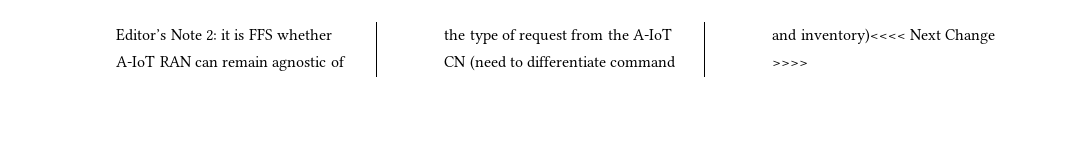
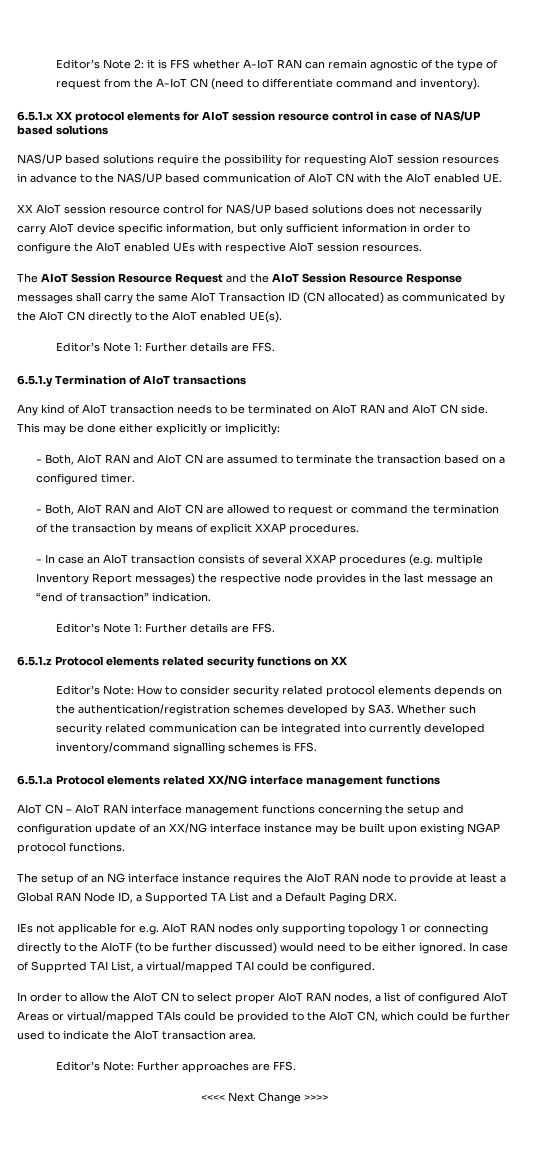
- Editor’s Note 2: it is FFS whether A-IoT RAN can remain agnostic of the type of request from the A-IoT CN (need to differentiate command and inventory)<<<< Next Change >>>>
+ Editor’s Note 2: it is FFS whether A-IoT RAN can remain agnostic of the type of request from the A-IoT CN (need to differentiate command and inventory).
+ 6.5.1.x XX protocol elements for AIoT session resource control in case of NAS/UP based solutions
+ NAS/UP based solutions require the possibility for requesting AIoT session resources in advance to the NAS/UP based communication of AIoT CN with the AIoT enabled UE.
+ XX AIoT session resource control for NAS/UP based solutions does not necessarily carry AIoT device specific information, but only sufficient information in order to configure the AIoT enabled UEs with respective AIoT session resources.
+ The AIoT Session Resource Request and the AIoT Session Resource Response messages shall carry the same AIoT Transaction ID (CN allocated) as communicated by the AIoT CN directly to the AIoT enabled UE(s).
+ Editor’s Note 1: Further details are FFS.
+ 6.5.1.y Termination of AIoT transactions
+ Any kind of AIoT transaction needs to be terminated on AIoT RAN and AIoT CN side. This may be done either explicitly or implicitly:
+ - Both, AIoT RAN and AIoT CN are assumed to terminate the transaction based on a configured timer.
+ - Both, AIoT RAN and AIoT CN are allowed to request or command the termination of the transaction by means of explicit XXAP procedures.
+ - In case an AIoT transaction consists of several XXAP procedures (e.g. multiple Inventory Report messages) the respective node provides in the last message an “end of transaction” indication.
+ Editor’s Note 1: Further details are FFS.
+ 6.5.1.z Protocol elements related security functions on XX
+ Editor’s Note: How to consider security related protocol elements depends on the authentication/registration schemes developed by SA3. Whether such security related communication can be integrated into currently developed inventory/command signalling schemes is FFS.
+ 6.5.1.a Protocol elements related XX/NG interface management functions
+ AIoT CN – AIoT RAN interface management functions concerning the setup and configuration update of an XX/NG interface instance may be built upon existing NGAP protocol functions.
+ The setup of an NG interface instance requires the AIoT RAN node to provide at least a Global RAN Node ID, a Supported TA List and a Default Paging DRX.
+ IEs not applicable for e.g. AIoT RAN nodes only supporting topology 1 or connecting directly to the AIoTF (to be further discussed) would need to be either ignored. In case of Supprted TAI List, a virtual/mapped TAI could be configured.
+ In order to allow the AIoT CN to select proper AIoT RAN nodes, a list of configured AIoT Areas or virtual/mapped TAIs could be provided to the AIoT CN, which could be further used to indicate the AIoT transaction area.
+ Editor’s Note: Further approaches are FFS.
+ <<<< Next Change >>>>

